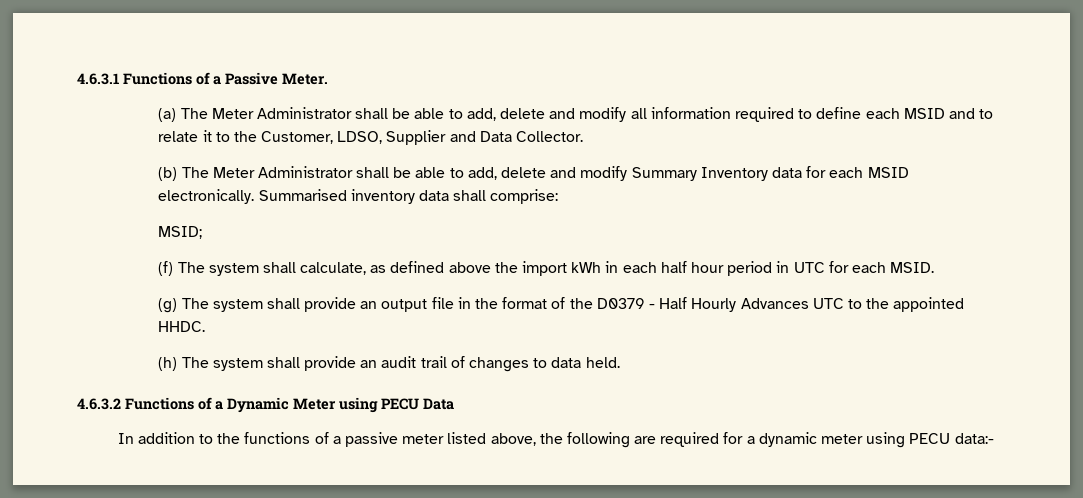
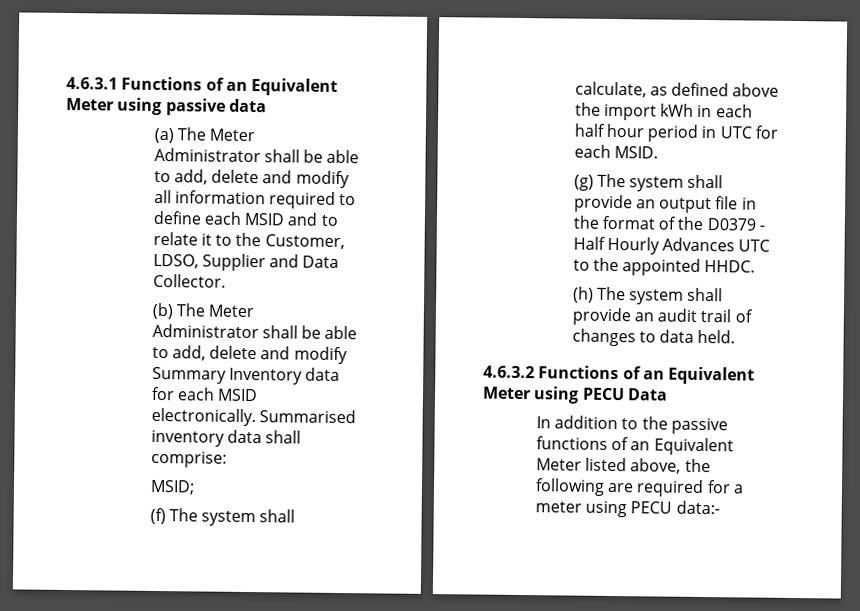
- 4.6.3.1 Functions of a Passive Meter.
+ 4.6.3.1 Functions of an Equivalent Meter using passive data
- 4.6.3.2 Functions of a Dynamic Meter using PECU Data
+ 4.6.3.2 Functions of an Equivalent Meter using PECU Data
- In addition to the functions of a passive meter listed above, the following are required for a dynamic meter using PECU data:-
+ In addition to the passive functions of an Equivalent Meter listed above, the following are required for a meter using PECU data:-

